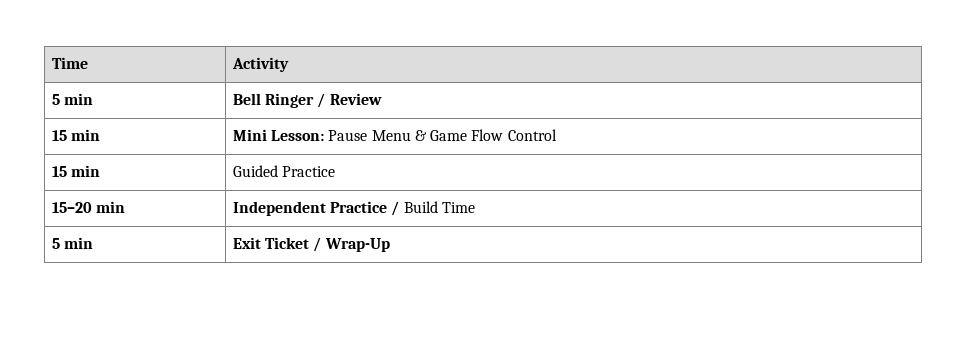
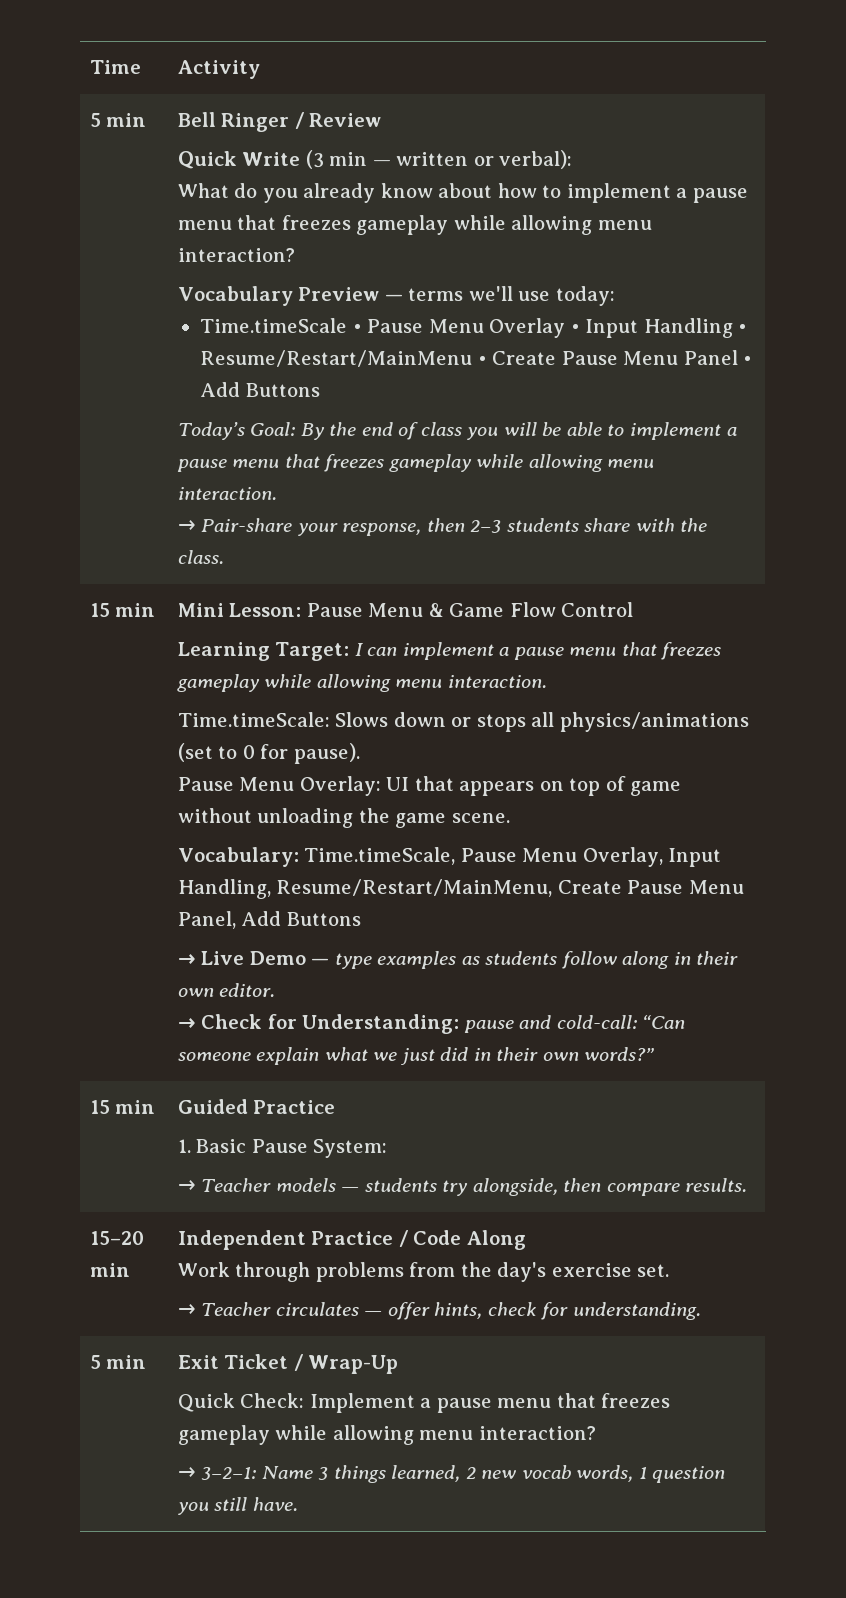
+ Quick Write (3 min — written or verbal):
+ What do you already know about how to implement a pause menu that freezes gameplay while allowing menu interaction?
+ Vocabulary Preview — terms we'll use today:
+ Time.timeScale • Pause Menu Overlay • Input Handling • Resume/Restart/MainMenu • Create Pause Menu Panel • Add Buttons
+ Today’s Goal: By the end of class you will be able to implement a pause menu that freezes gameplay while allowing menu interaction.
+ → Pair-share your response, then 2–3 students share with the class.
+ Learning Target: I can implement a pause menu that freezes gameplay while allowing menu interaction.
+ Time.timeScale: Slows down or stops all physics/animations (set to 0 for pause).
+ Pause Menu Overlay: UI that appears on top of game without unloading the game scene.
+ Vocabulary: Time.timeScale, Pause Menu Overlay, Input Handling, Resume/Restart/MainMenu, Create Pause Menu Panel, Add Buttons
+ → Live Demo — type examples as students follow along in their own editor.
+ → Check for Understanding: pause and cold-call: “Can someone explain what we just did in their own words?”
  15 min | Guided Practice
+ 1. Basic Pause System:
+ → Teacher models — students try alongside, then compare results.
- 15–20 min | Independent Practice / Build Time
+ 15–20 min | Independent Practice / Code Along
+ Work through problems from the day's exercise set.
+ → Teacher circulates — offer hints, check for understanding.
  5 min | Exit Ticket / Wrap-Up
+ Quick Check: Implement a pause menu that freezes gameplay while allowing menu interaction?
+ → 3–2–1: Name 3 things learned, 2 new vocab words, 1 question you still have.

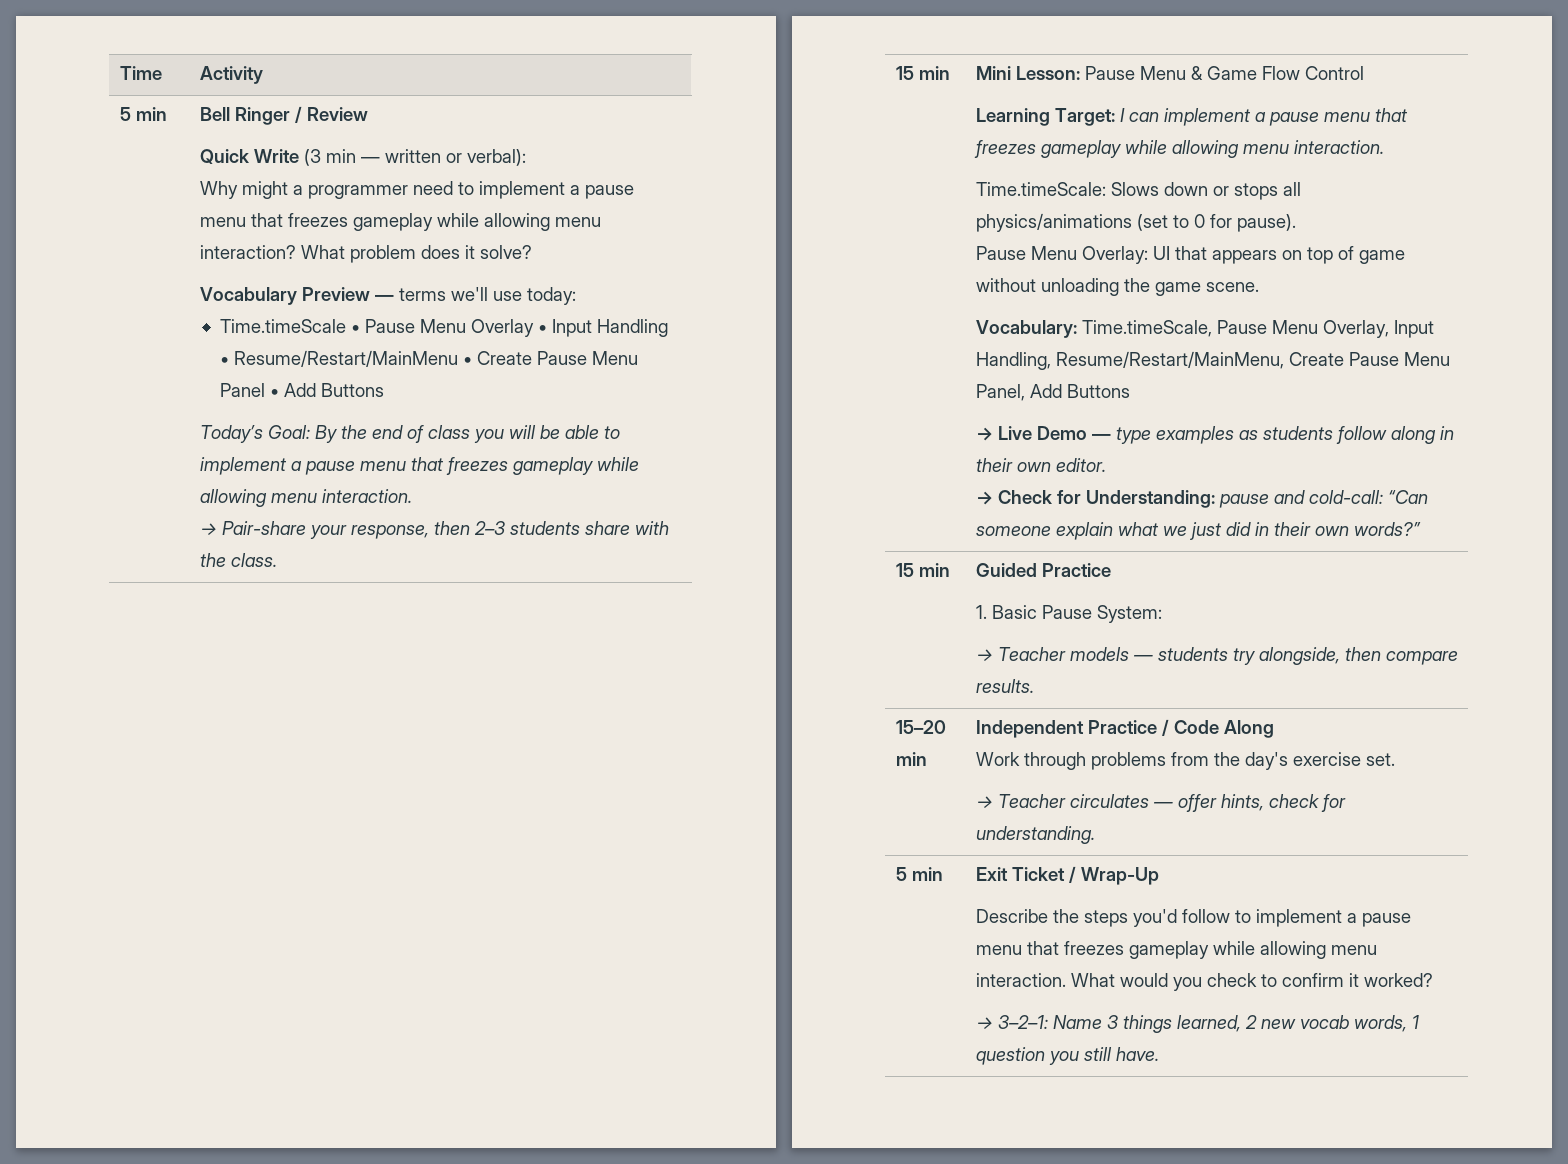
- What do you already know about how to implement a pause menu that freezes gameplay while allowing menu interaction?
+ Why might a programmer need to implement a pause menu that freezes gameplay while allowing menu interaction? What problem does it solve?
- Quick Check: Implement a pause menu that freezes gameplay while allowing menu interaction?
+ Describe the steps you'd follow to implement a pause menu that freezes gameplay while allowing menu interaction. What would you check to confirm it worked?

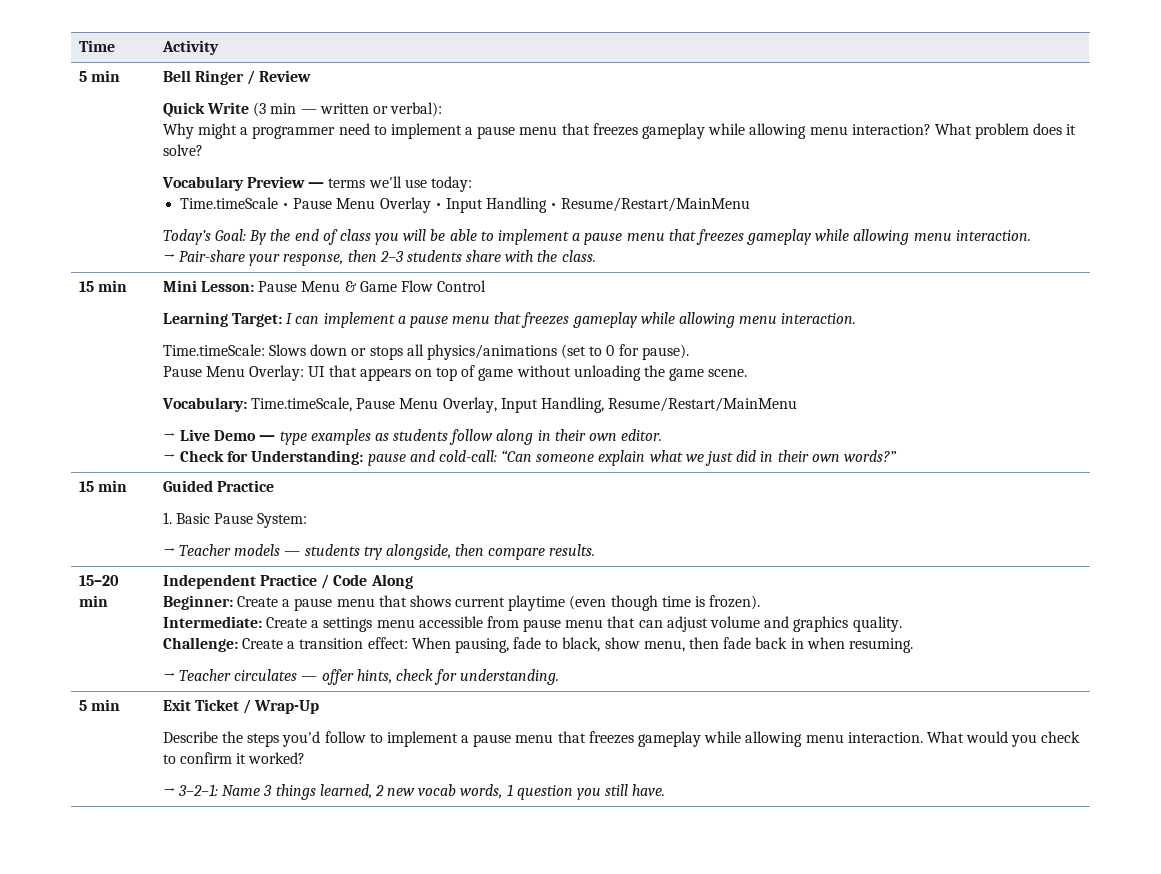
- Time.timeScale • Pause Menu Overlay • Input Handling • Resume/Restart/MainMenu • Create Pause Menu Panel • Add Buttons
+ Time.timeScale • Pause Menu Overlay • Input Handling • Resume/Restart/MainMenu
- Vocabulary: Time.timeScale, Pause Menu Overlay, Input Handling, Resume/Restart/MainMenu, Create Pause Menu Panel, Add Buttons
+ Vocabulary: Time.timeScale, Pause Menu Overlay, Input Handling, Resume/Restart/MainMenu
- Work through problems from the day's exercise set.
+ Beginner: Create a pause menu that shows current playtime (even though time is frozen).
+ Intermediate: Create a settings menu accessible from pause menu that can adjust volume and graphics quality.
+ Challenge: Create a transition effect: When pausing, fade to black, show menu, then fade back in when resuming.

